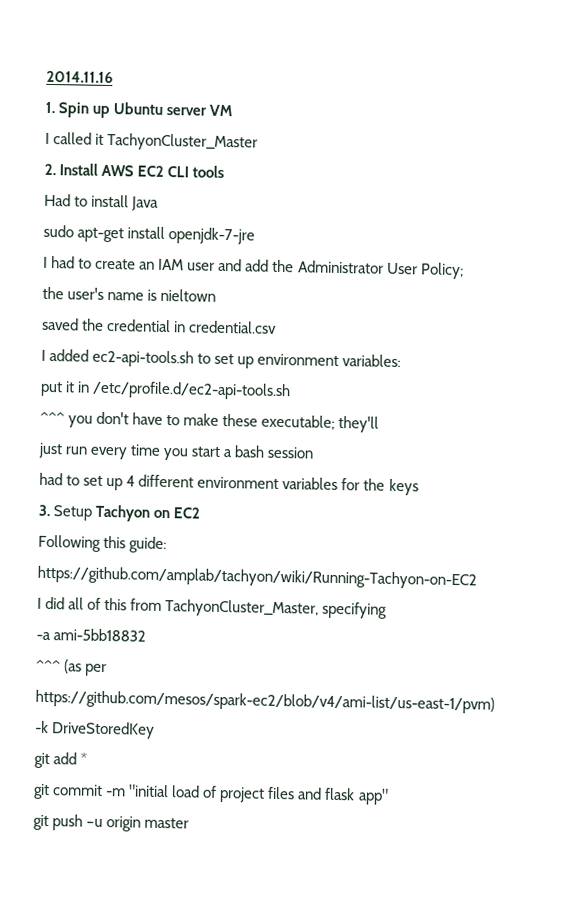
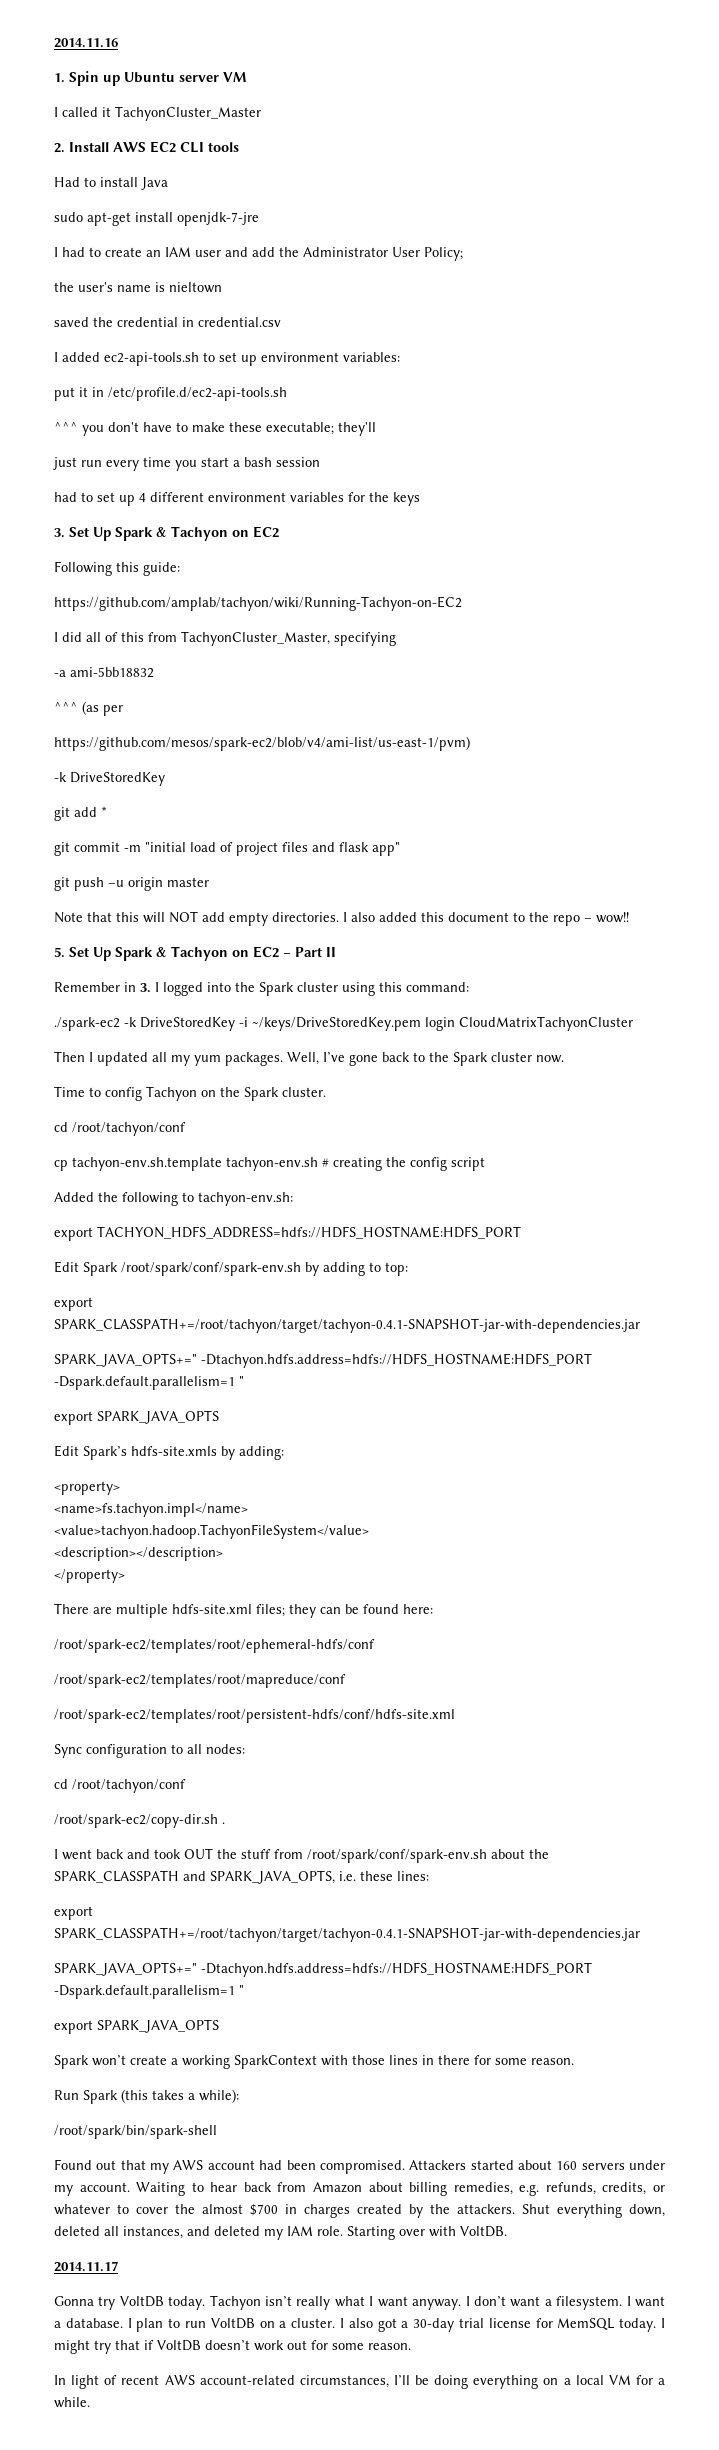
- 3. Setup Tachyon on EC2
+ 3. Set Up Spark & Tachyon on EC2
+ Note that this will NOT add empty directories. I also added this document to the repo – wow!!
+ 5. Set Up Spark & Tachyon on EC2 – Part II
+ Remember in 3. I logged into the Spark cluster using this command:
+ ./spark-ec2 -k DriveStoredKey -i ~/keys/DriveStoredKey.pem login CloudMatrixTachyonCluster
+ Then I updated all my yum packages. Well, I’ve gone back to the Spark cluster now.
+ Time to config Tachyon on the Spark cluster.
+ cd /root/tachyon/conf
+ cp tachyon-env.sh.template tachyon-env.sh # creating the config script
+ Added the following to tachyon-env.sh:
+ export TACHYON_HDFS_ADDRESS=hdfs://HDFS_HOSTNAME:HDFS_PORT
+ Edit Spark /root/spark/conf/spark-env.sh by adding to top:
+ export SPARK_CLASSPATH+=/root/tachyon/target/tachyon-0.4.1-SNAPSHOT-jar-with-dependencies.jar
+ SPARK_JAVA_OPTS+=" -Dtachyon.hdfs.address=hdfs://HDFS_HOSTNAME:HDFS_PORT -Dspark.default.parallelism=1 "
+ export SPARK_JAVA_OPTS
+ Edit Spark’s hdfs-site.xmls by adding:
+ <property>
+ <name>fs.tachyon.impl</name>
+ <value>tachyon.hadoop.TachyonFileSystem</value>
+ <description></description>
+ </property>
+ There are multiple hdfs-site.xml files; they can be found here:
+ /root/spark-ec2/templates/root/ephemeral-hdfs/conf
+ /root/spark-ec2/templates/root/mapreduce/conf
+ /root/spark-ec2/templates/root/persistent-hdfs/conf/hdfs-site.xml
+ Sync configuration to all nodes:
+ cd /root/tachyon/conf
+ /root/spark-ec2/copy-dir.sh .
+ I went back and took OUT the stuff from /root/spark/conf/spark-env.sh about the SPARK_CLASSPATH and SPARK_JAVA_OPTS, i.e. these lines:
+ export SPARK_CLASSPATH+=/root/tachyon/target/tachyon-0.4.1-SNAPSHOT-jar-with-dependencies.jar
+ SPARK_JAVA_OPTS+=" -Dtachyon.hdfs.address=hdfs://HDFS_HOSTNAME:HDFS_PORT -Dspark.default.parallelism=1 "
+ export SPARK_JAVA_OPTS
+ Spark won’t create a working SparkContext with those lines in there for some reason.
+ Run Spark (this takes a while):
+ /root/spark/bin/spark-shell
+ Found out that my AWS account had been compromised. Attackers started about 160 servers under my account. Waiting to hear back from Amazon about billing remedies, e.g. refunds, credits, or whatever to cover the almost $700 in charges created by the attackers. Shut everything down, deleted all instances, and deleted my IAM role. Starting over with VoltDB.
+ 2014.11.17
+ Gonna try VoltDB today. Tachyon isn’t really what I want anyway. I don’t want a filesystem. I want a database. I plan to run VoltDB on a cluster. I also got a 30-day trial license for MemSQL today. I might try that if VoltDB doesn’t work out for some reason.
+ In light of recent AWS account-related circumstances, I’ll be doing everything on a local VM for a while.

